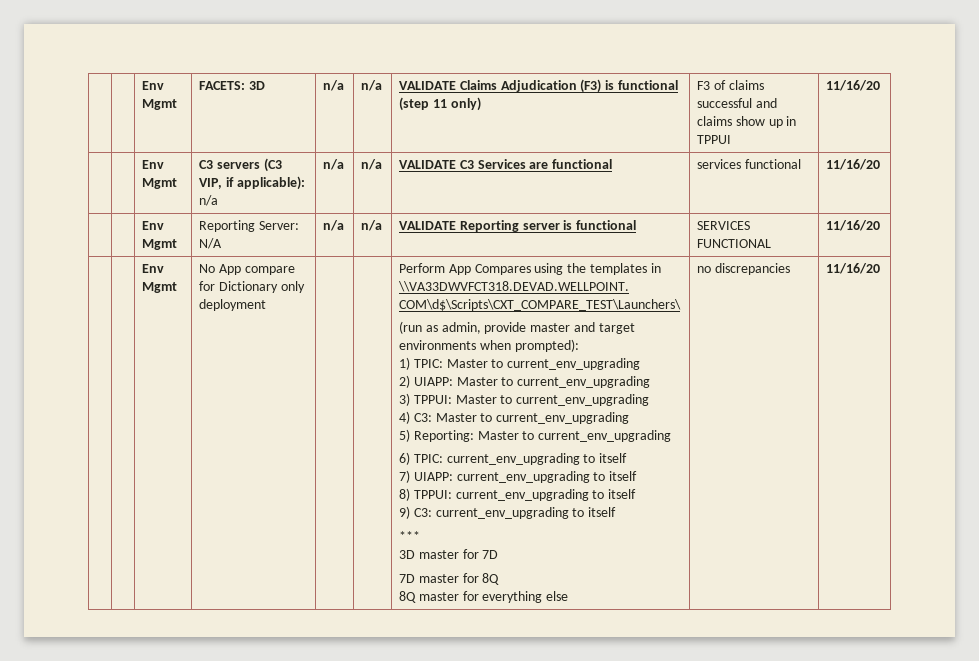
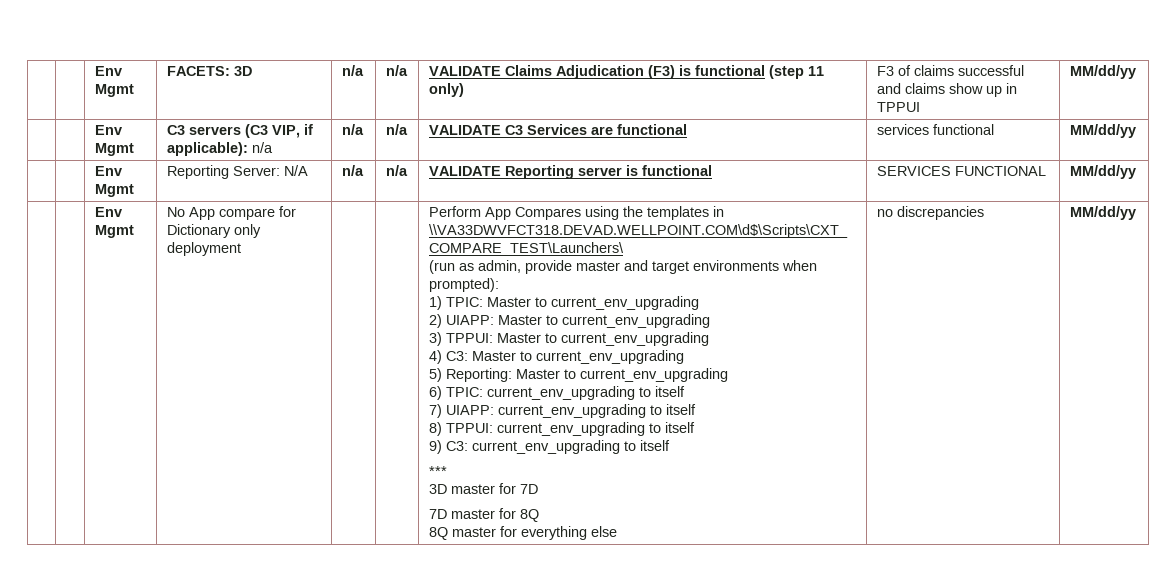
- | | Env Mgmt | FACETS: 3D | n/a | n/a | VALIDATE Claims Adjudication (F3) is functional (step 11 only) | F3 of claims successful and claims show up in TPPUI | 11/16/20
+ | | Env Mgmt | FACETS: 3D | n/a | n/a | VALIDATE Claims Adjudication (F3) is functional (step 11 only) | F3 of claims successful and claims show up in TPPUI | MM/dd/yy
- | | Env Mgmt | C3 servers (C3 VIP, if applicable): n/a | n/a | n/a | VALIDATE C3 Services are functional | services functional | 11/16/20
+ | | Env Mgmt | C3 servers (C3 VIP, if applicable): n/a | n/a | n/a | VALIDATE C3 Services are functional | services functional | MM/dd/yy
- | | Env Mgmt | Reporting Server: N/A | n/a | n/a | VALIDATE Reporting server is functional | SERVICES FUNCTIONAL | 11/16/20
+ | | Env Mgmt | Reporting Server: N/A | n/a | n/a | VALIDATE Reporting server is functional | SERVICES FUNCTIONAL | MM/dd/yy
- no discrepancies | 11/16/20
+ no discrepancies | MM/dd/yy

